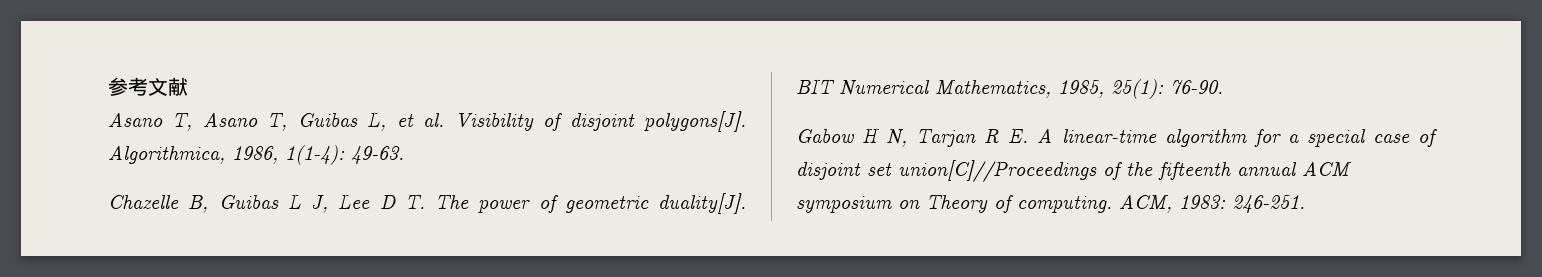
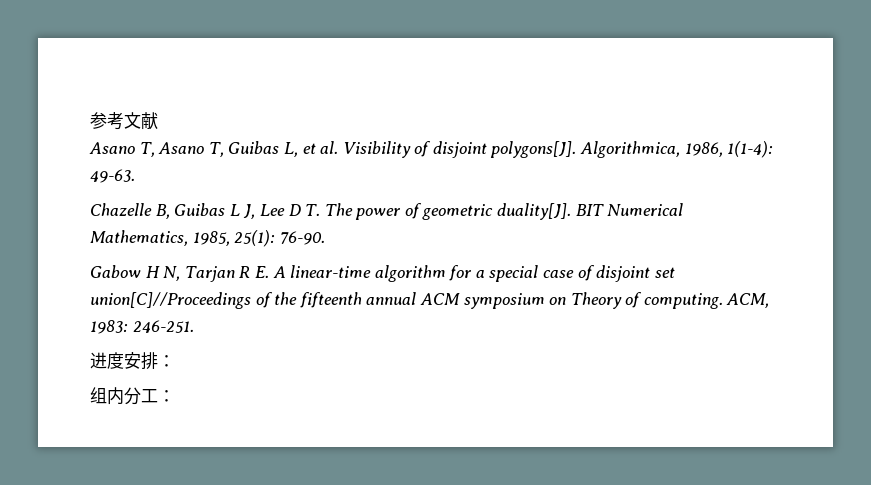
+ 进度安排：
+ 组内分工：

